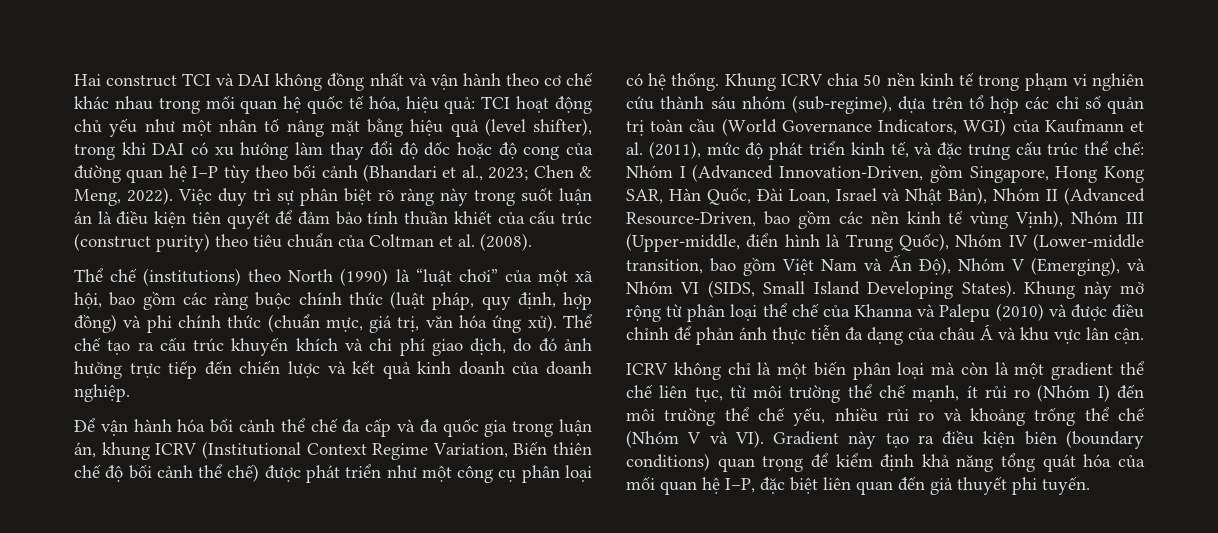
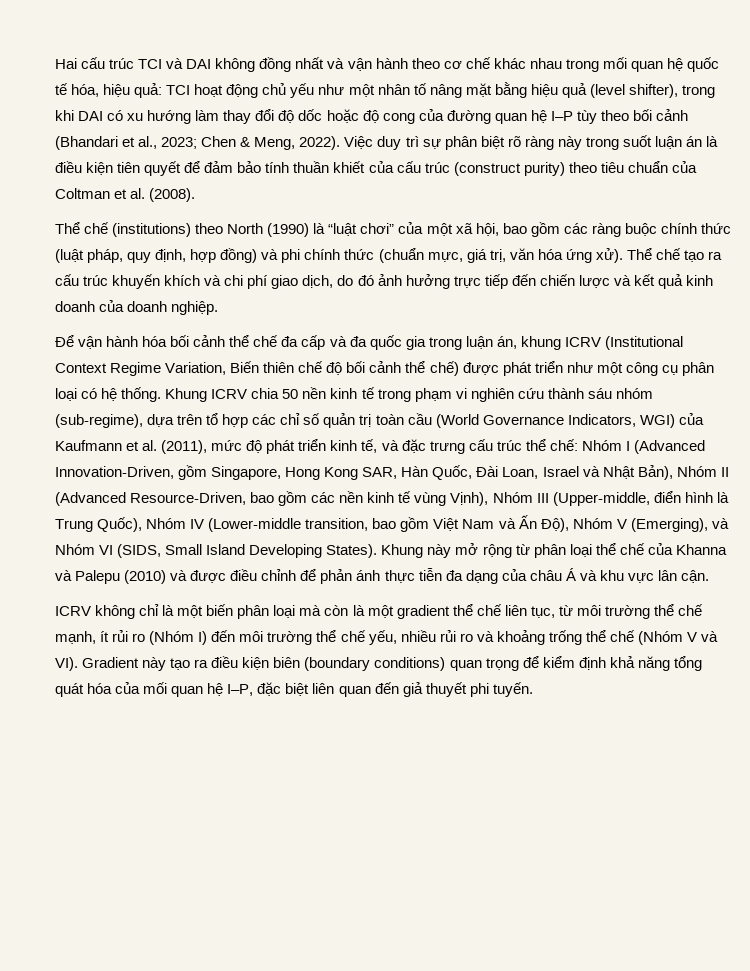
- Hai construct TCI và DAI không đồng nhất và vận hành theo cơ chế khác nhau trong mối quan hệ quốc tế hóa, hiệu quả:
+ Hai cấu trúc TCI và DAI không đồng nhất và vận hành theo cơ chế khác nhau trong mối quan hệ quốc tế hóa, hiệu quả:

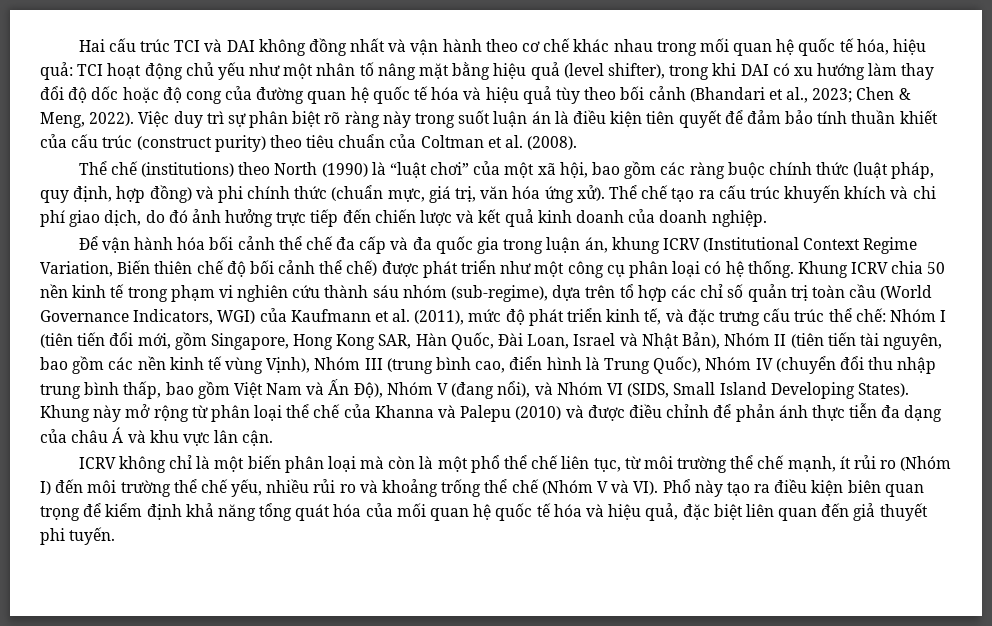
- TCI hoạt động chủ yếu như một nhân tố nâng mặt bằng hiệu quả (level shifter), trong khi DAI có xu hướng làm thay đổi độ dốc hoặc độ cong của đường quan hệ I–P tùy theo bối cảnh (Bhandari et al., 2023;
+ TCI hoạt động chủ yếu như một nhân tố nâng mặt bằng hiệu quả (level shifter), trong khi DAI có xu hướng làm thay đổi độ dốc hoặc độ cong của đường quan hệ quốc tế hóa và hiệu quả tùy theo bối cảnh (Bhandari et al., 2023;
- Nhóm I (Advanced Innovation-Driven, gồm Singapore, Hong Kong SAR, Hàn Quốc, Đài Loan, Israel và Nhật Bản), Nhóm II (Advanced Resource-Driven, bao gồm các nền kinh tế vùng Vịnh), Nhóm III (Upper-middle, điển hình là Trung Quốc), Nhóm IV (Lower-middle transition, bao gồm Việt Nam và Ấn Độ), Nhóm V (Emerging), và Nhóm VI (SIDS, Small Island Developing States).
+ Nhóm I (tiên tiến đổi mới, gồm Singapore, Hong Kong SAR, Hàn Quốc, Đài Loan, Israel và Nhật Bản), Nhóm II (tiên tiến tài nguyên, bao gồm các nền kinh tế vùng Vịnh), Nhóm III (trung bình cao, điển hình là Trung Quốc), Nhóm IV (chuyển đổi thu nhập trung bình thấp, bao gồm Việt Nam và Ấn Độ), Nhóm V (đang nổi), và Nhóm VI (SIDS, Small Island Developing States).
- ICRV không chỉ là một biến phân loại mà còn là một gradient thể chế liên tục, từ môi trường thể chế mạnh, ít rủi ro (Nhóm I) đến môi trường thể chế yếu, nhiều rủi ro và khoảng trống thể chế (Nhóm V và VI). Gradient này tạo ra điều kiện biên (boundary conditions) quan trọng để kiểm định khả năng tổng quát hóa của mối quan hệ I–P, đặc biệt liên quan đến giả thuyết phi tuyến.
+ ICRV không chỉ là một biến phân loại mà còn là một phổ thể chế liên tục, từ môi trường thể chế mạnh, ít rủi ro (Nhóm I) đến môi trường thể chế yếu, nhiều rủi ro và khoảng trống thể chế (Nhóm V và VI). Phổ này tạo ra điều kiện biên quan trọng để kiểm định khả năng tổng quát hóa của mối quan hệ quốc tế hóa và hiệu quả, đặc biệt liên quan đến giả thuyết phi tuyến.

